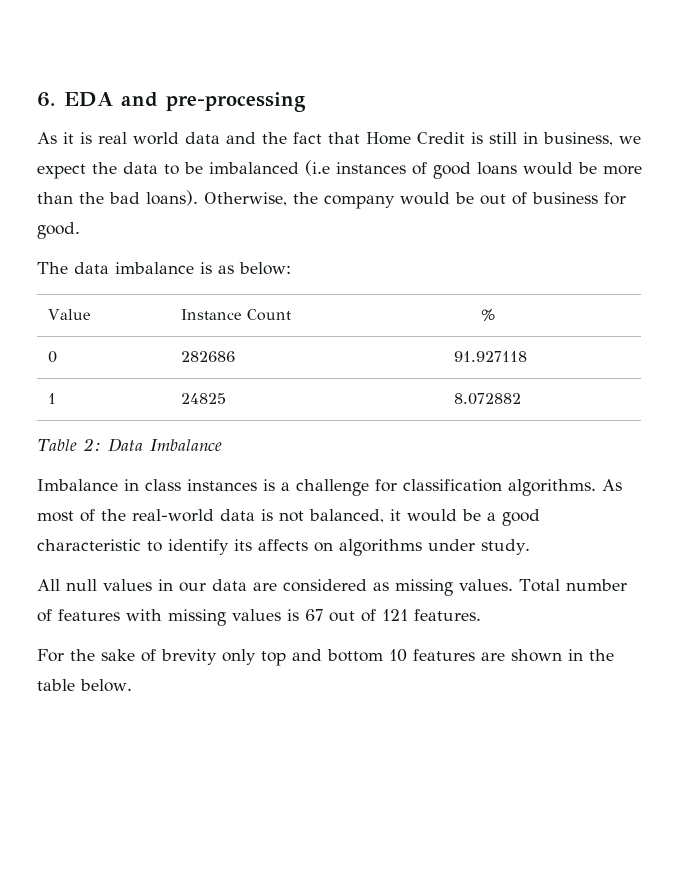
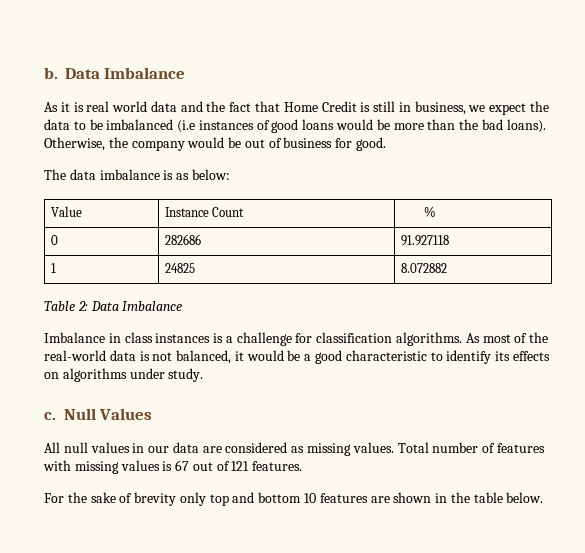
- 6. EDA and pre-processing
+ b. Data Imbalance
- As most of the real-world data is not balanced, it would be a good characteristic to identify its affects on algorithms under study.
+ As most of the real-world data is not balanced, it would be a good characteristic to identify its effects on algorithms under study.
+ c. Null Values

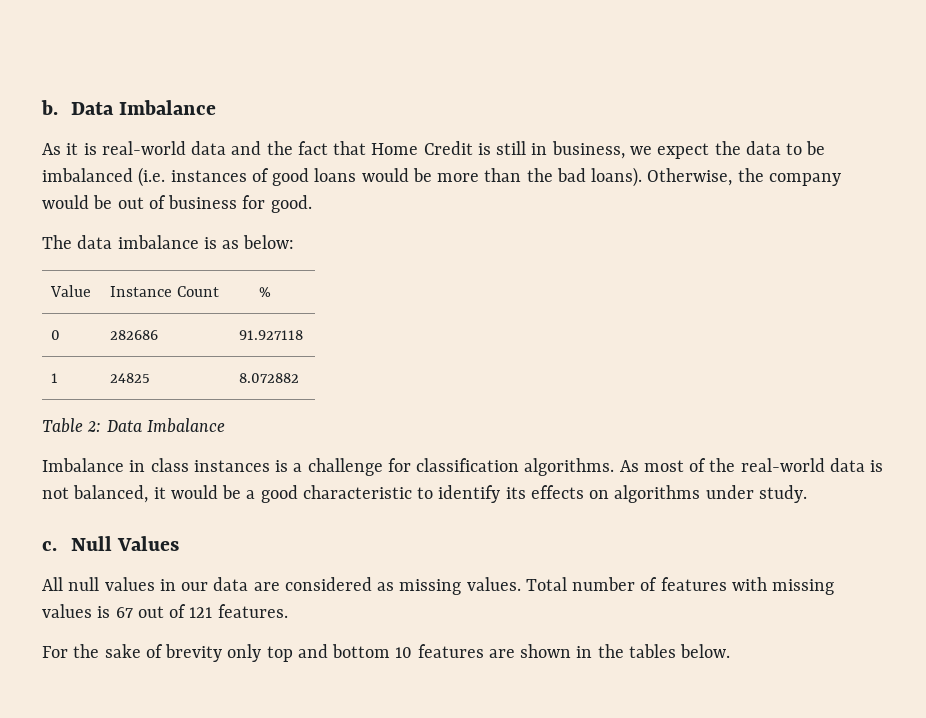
- As it is real world data and the fact that Home Credit is still in business, we expect the data to be imbalanced (i.e instances of good loans would be more than the bad loans).
+ As it is real-world data and the fact that Home Credit is still in business, we expect the data to be imbalanced (i.e. instances of good loans would be more than the bad loans).
- For the sake of brevity only top and bottom 10 features are shown in the table below.
+ For the sake of brevity only top and bottom 10 features are shown in the tables below.

